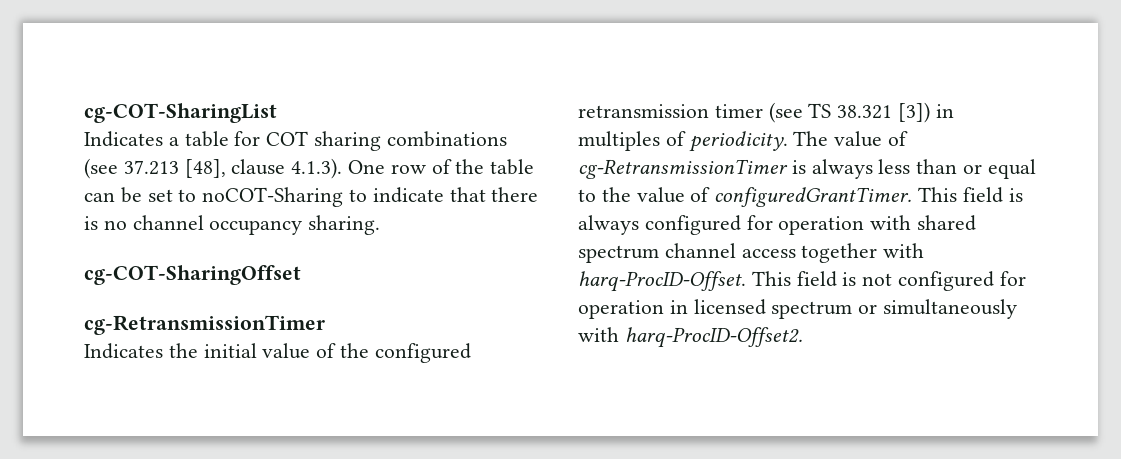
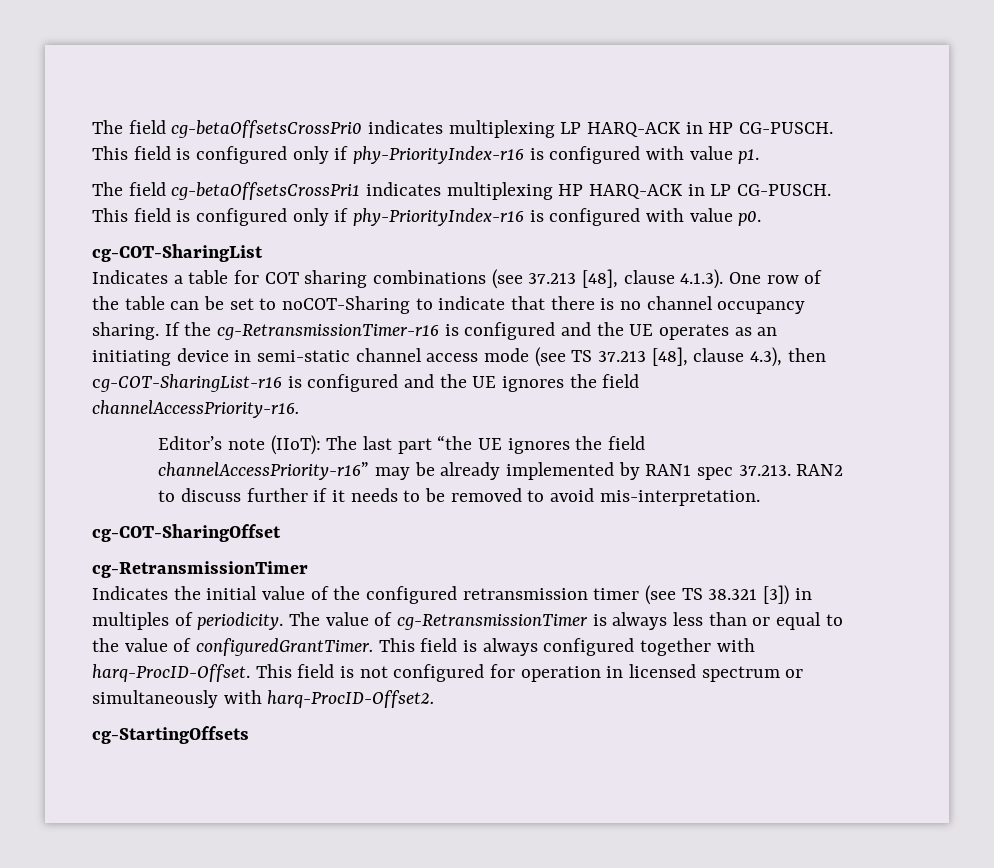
+ The field cg-betaOffsetsCrossPri0 indicates multiplexing LP HARQ-ACK in HP CG-PUSCH. This field is configured only if phy-PriorityIndex-r16 is configured with value p1.
+ The field cg-betaOffsetsCrossPri1 indicates multiplexing HP HARQ-ACK in LP CG-PUSCH. This field is configured only if phy-PriorityIndex-r16 is configured with value p0.
+ If the cg-RetransmissionTimer-r16 is configured and the UE operates as an initiating device in semi-static channel access mode (see TS 37.213 [48], clause 4.3), then cg-COT-SharingList-r16 is configured and the UE ignores the field channelAccessPriority-r16.
+ Editor’s note (IIoT): The last part “the UE ignores the field channelAccessPriority-r16” may be already implemented by RAN1 spec 37.213. RAN2 to discuss further if it needs to be removed to avoid mis-interpretation.
- This field is always configured for operation with shared spectrum channel access together with harq-ProcID-Offset.
+ This field is always configured together with harq-ProcID-Offset.
+ cg-StartingOffsets

